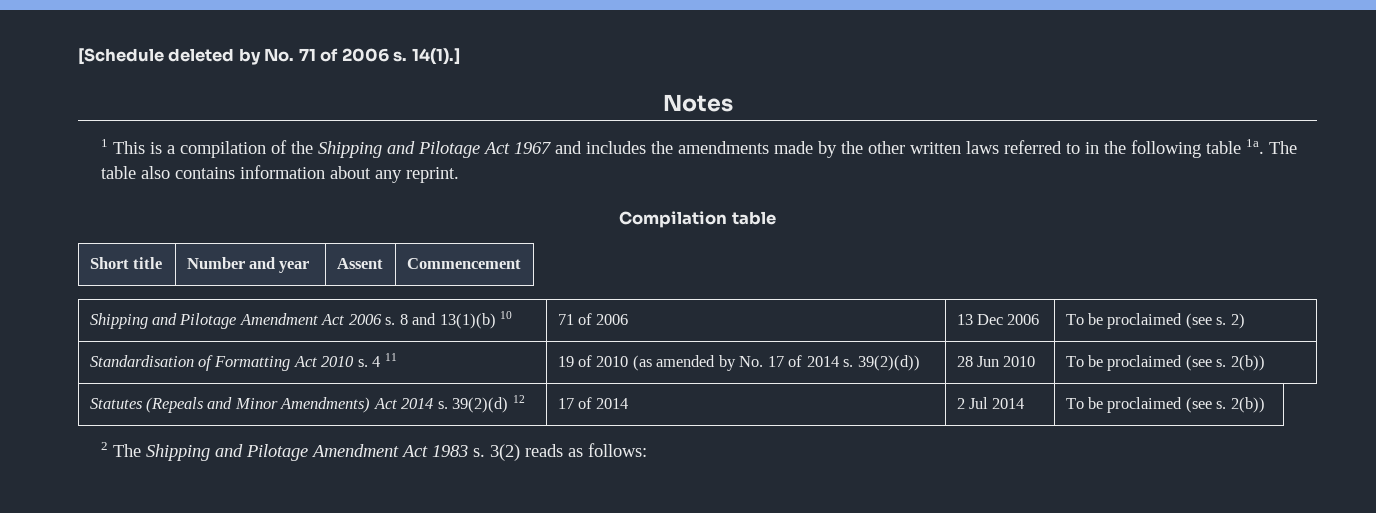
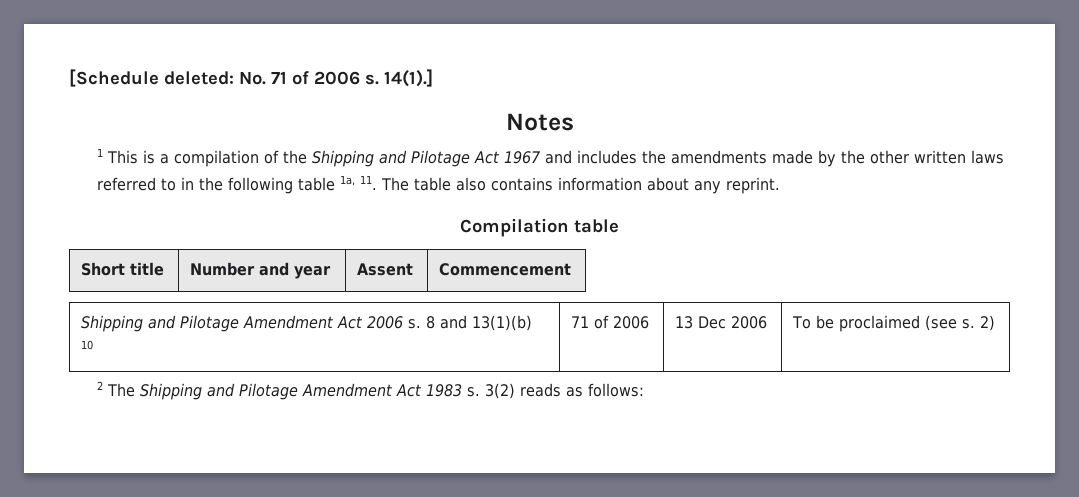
- [Schedule deleted by No. 71 of 2006 s.
+ [Schedule deleted: No. 71 of 2006 s.
- 1 This is a compilation of the Shipping and Pilotage Act 1967 and includes the amendments made by the other written laws referred to in the following table 1a. The table also contains information about any reprint.
+ 1 This is a compilation of the Shipping and Pilotage Act 1967 and includes the amendments made by the other written laws referred to in the following table 1a, 11. The table also contains information about any reprint.
- Standardisation of Formatting Act 2010 s. 4 11 | 19 of 2010 (as amended by No. 17 of 2014 s. 39(2)(d)) | 28 Jun 2010 | To be proclaimed (see s. 2(b))
- Statutes (Repeals and Minor Amendments) Act 2014 s. 39(2)(d) 12 | 17 of 2014 | 2 Jul 2014 | To be proclaimed (see s. 2(b))

